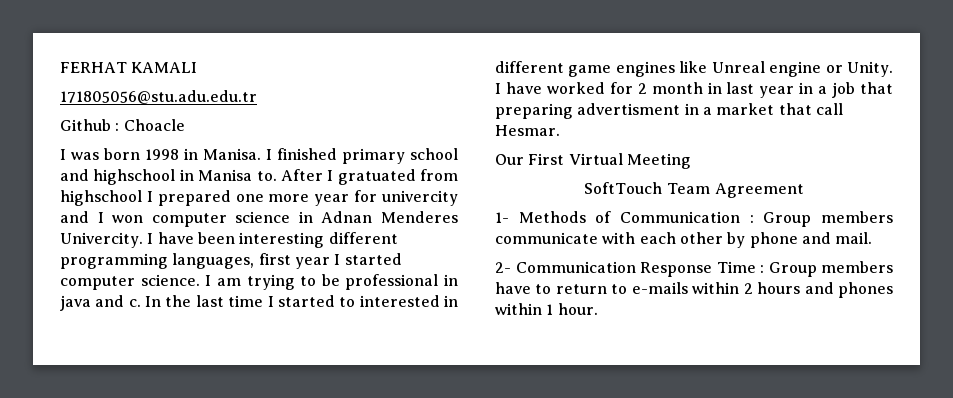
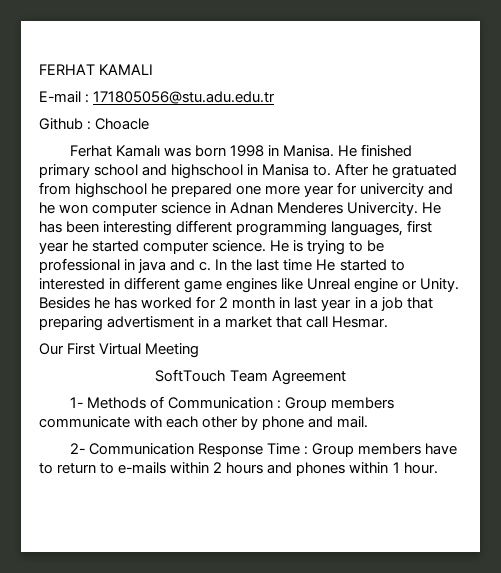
- 171805056@stu.adu.edu.tr
+ E-mail : 171805056@stu.adu.edu.tr
- I was born 1998 in Manisa.
+ Ferhat Kamalı was born 1998 in Manisa.
- I finished primary school and highschool in Manisa to.
+ He finished primary school and highschool in Manisa to.
- After I gratuated from highschool I prepared one more year for univercity and I won computer science in Adnan Menderes Univercity.
+ After he gratuated from highschool he prepared one more year for univercity and he won computer science in Adnan Menderes Univercity.
- I have been interesting different programming languages, first year I started computer science.
+ He has been interesting different programming languages, first year he started computer science.
- I am trying to be professional in java and c.
+ He is trying to be professional in java and c.
- In the last time I started to interested in different game engines like Unreal engine or Unity.
+ In the last time He started to interested in different game engines like Unreal engine or Unity.
- I have worked for 2 month in last year in a job that preparing advertisment in a market that call Hesmar.
+ Besides he has worked for 2 month in last year in a job that preparing advertisment in a market that call Hesmar.

